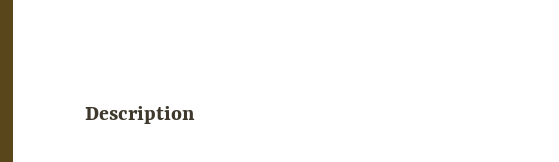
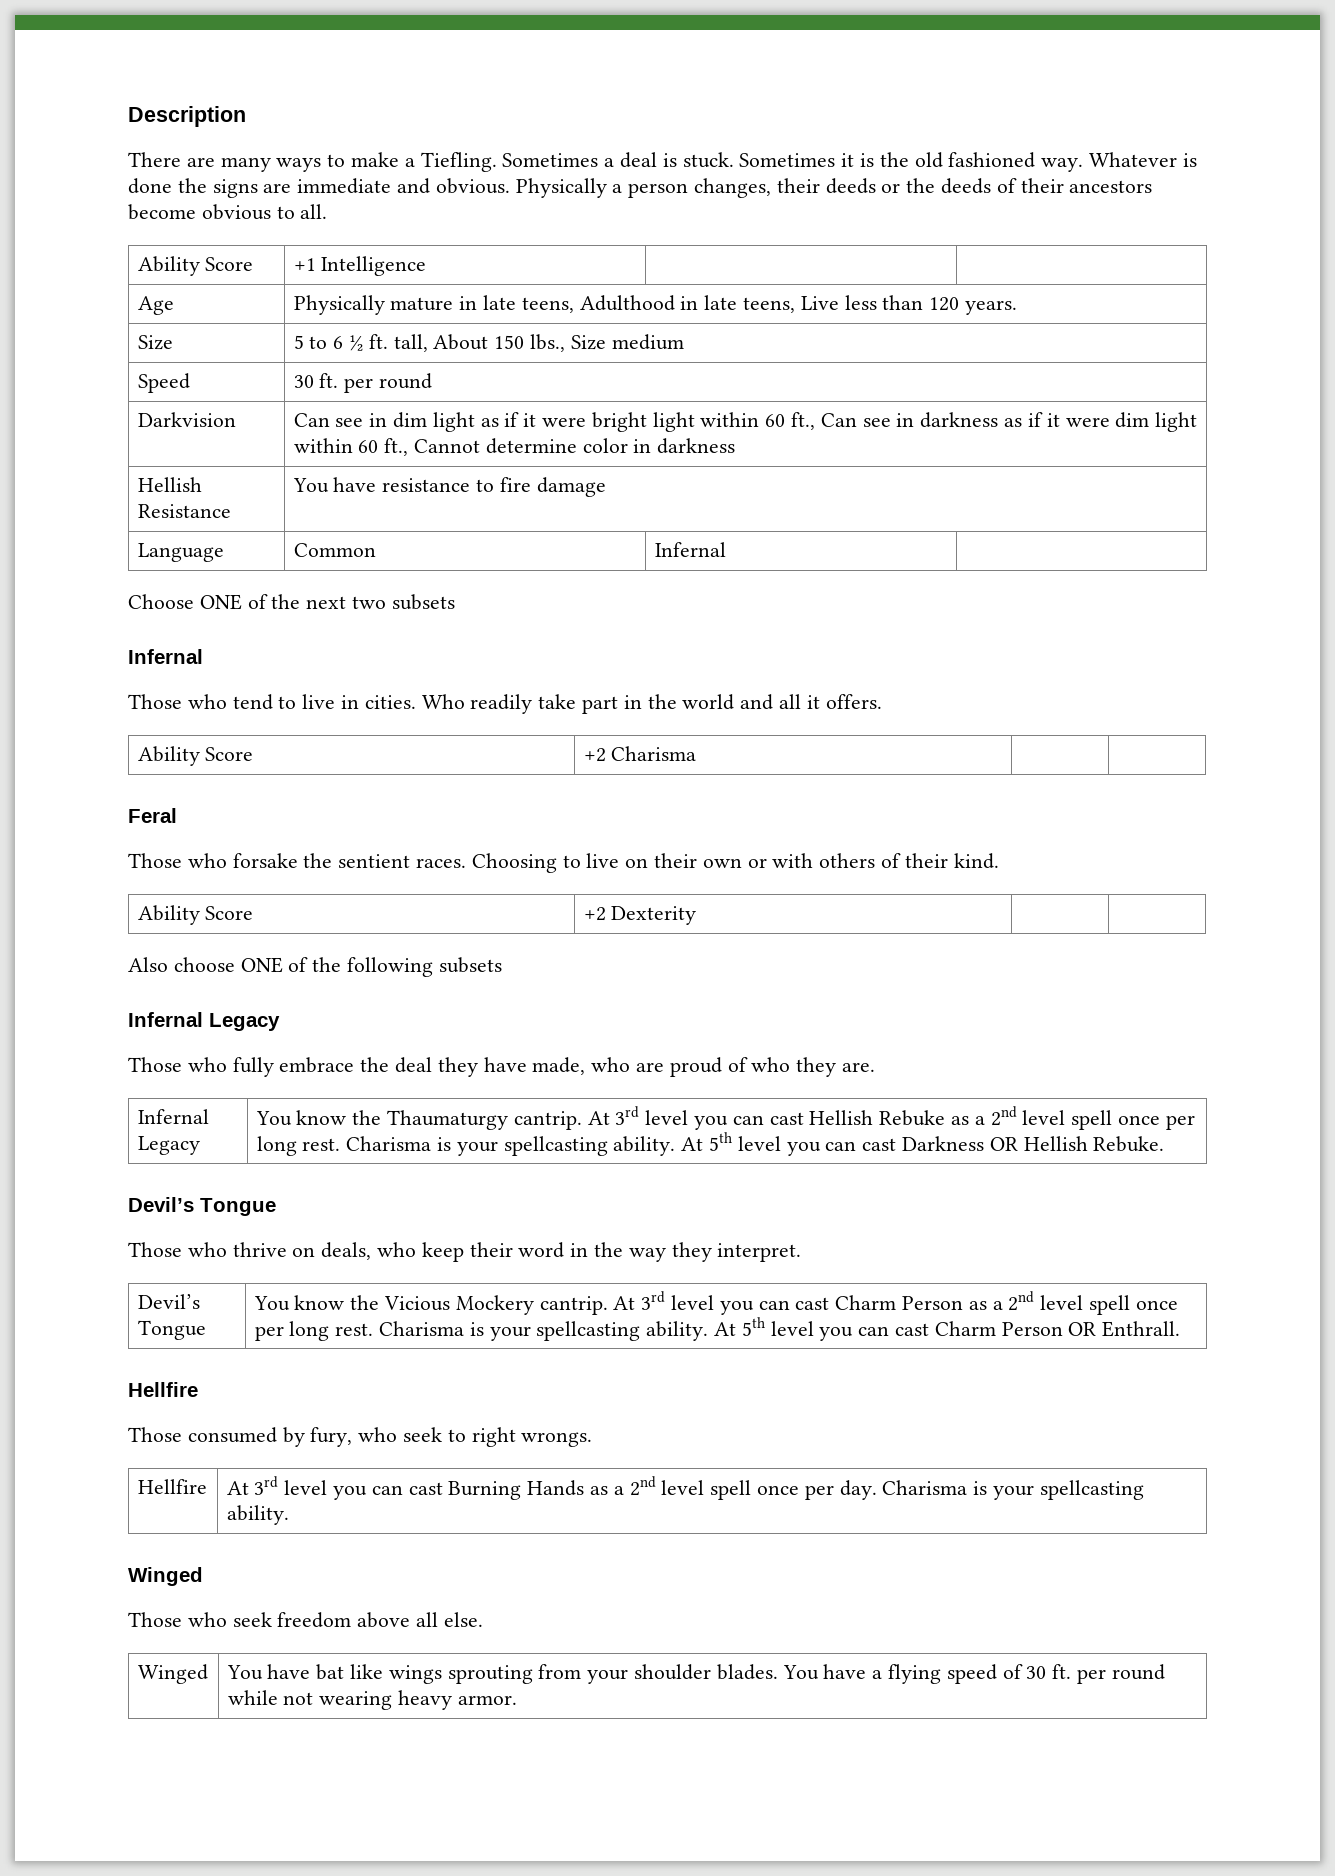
+ There are many ways to make a Tiefling. Sometimes a deal is stuck. Sometimes it is the old fashioned way. Whatever is done the signs are immediate and obvious. Physically a person changes, their deeds or the deeds of their ancestors become obvious to all.
+ Ability Score | +1 Intelligence | |
+ Age | Physically mature in late teens, Adulthood in late teens, Live less than 120 years.
+ Size | 5 to 6 ½ ft. tall, About 150 lbs., Size medium
+ Speed | 30 ft. per round
+ Darkvision | Can see in dim light as if it were bright light within 60 ft., Can see in darkness as if it were dim light within 60 ft., Cannot determine color in darkness
+ Hellish Resistance | You have resistance to fire damage
+ Language | Common | Infernal |
+ Choose ONE of the next two subsets
+ Infernal
+ Those who tend to live in cities. Who readily take part in the world and all it offers.
+ Ability Score | +2 Charisma | |
+ Feral
+ Those who forsake the sentient races. Choosing to live on their own or with others of their kind.
+ Ability Score | +2 Dexterity | |
+ Also choose ONE of the following subsets
+ Infernal Legacy
+ Those who fully embrace the deal they have made, who are proud of who they are.
+ Infernal Legacy | You know the Thaumaturgy cantrip. At 3rd level you can cast Hellish Rebuke as a 2nd level spell once per long rest. Charisma is your spellcasting ability. At 5th level you can cast Darkness OR Hellish Rebuke.
+ Devil’s Tongue
+ Those who thrive on deals, who keep their word in the way they interpret.
+ Devil’s Tongue | You know the Vicious Mockery cantrip. At 3rd level you can cast Charm Person as a 2nd level spell once per long rest. Charisma is your spellcasting ability. At 5th level you can cast Charm Person OR Enthrall.
+ Hellfire
+ Those consumed by fury, who seek to right wrongs.
+ Hellfire | At 3rd level you can cast Burning Hands as a 2nd level spell once per day. Charisma is your spellcasting ability.
+ Winged
+ Those who seek freedom above all else.
+ Winged | You have bat like wings sprouting from your shoulder blades. You have a flying speed of 30 ft. per round while not wearing heavy armor.

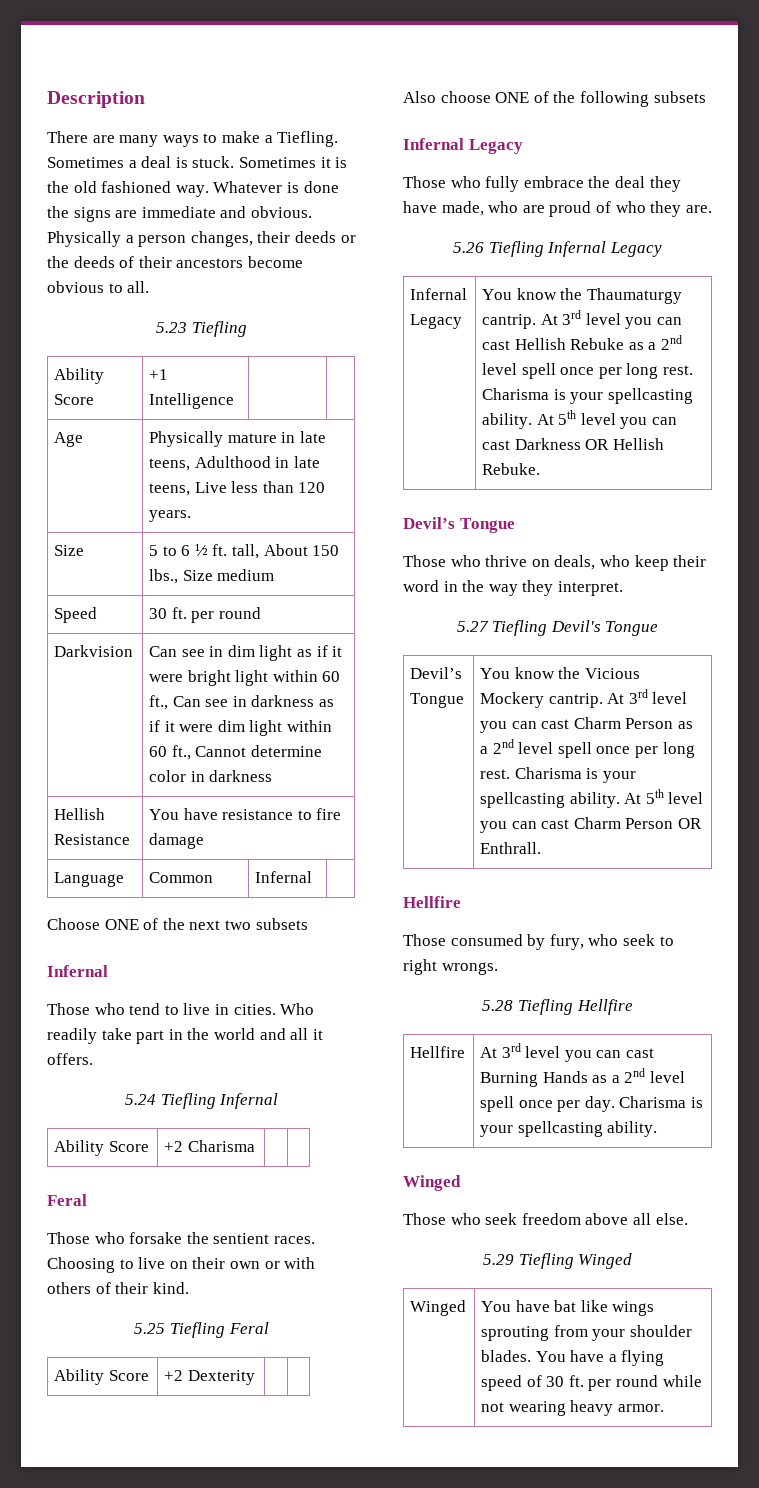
+ 5.23 Tiefling
+ 5.24 Tiefling Infernal
+ 5.25 Tiefling Feral
+ 5.26 Tiefling Infernal Legacy
+ 5.27 Tiefling Devil's Tongue
+ 5.28 Tiefling Hellfire
+ 5.29 Tiefling Winged

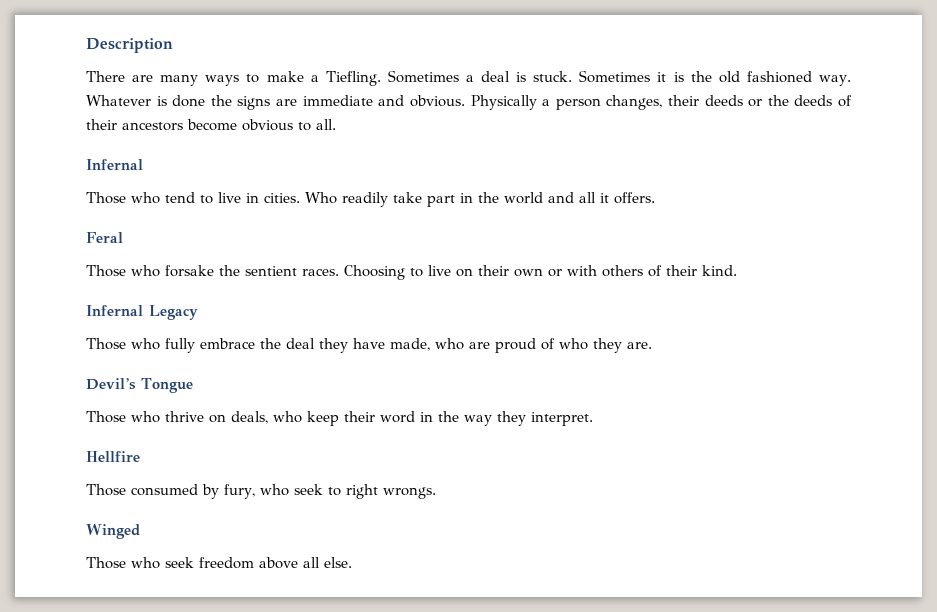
- 5.23 Tiefling
- Ability Score | +1 Intelligence | |
- Age | Physically mature in late teens, Adulthood in late teens, Live less than 120 years.
- Size | 5 to 6 ½ ft. tall, About 150 lbs., Size medium
- Speed | 30 ft. per round
- Darkvision | Can see in dim light as if it were bright light within 60 ft., Can see in darkness as if it were dim light within 60 ft., Cannot determine color in darkness
- Hellish Resistance | You have resistance to fire damage
- Language | Common | Infernal |
- Choose ONE of the next two subsets
- 5.24 Tiefling Infernal
- Ability Score | +2 Charisma | |
- 5.25 Tiefling Feral
- Ability Score | +2 Dexterity | |
- Also choose ONE of the following subsets
- 5.26 Tiefling Infernal Legacy
- Infernal Legacy | You know the Thaumaturgy cantrip. At 3rd level you can cast Hellish Rebuke as a 2nd level spell once per long rest. Charisma is your spellcasting ability. At 5th level you can cast Darkness OR Hellish Rebuke.
- 5.27 Tiefling Devil's Tongue
- Devil’s Tongue | You know the Vicious Mockery cantrip. At 3rd level you can cast Charm Person as a 2nd level spell once per long rest. Charisma is your spellcasting ability. At 5th level you can cast Charm Person OR Enthrall.
- 5.28 Tiefling Hellfire
- Hellfire | At 3rd level you can cast Burning Hands as a 2nd level spell once per day. Charisma is your spellcasting ability.
- 5.29 Tiefling Winged
- Winged | You have bat like wings sprouting from your shoulder blades. You have a flying speed of 30 ft. per round while not wearing heavy armor.

